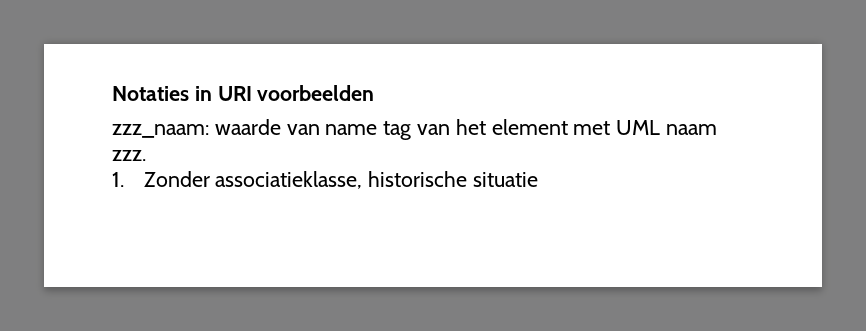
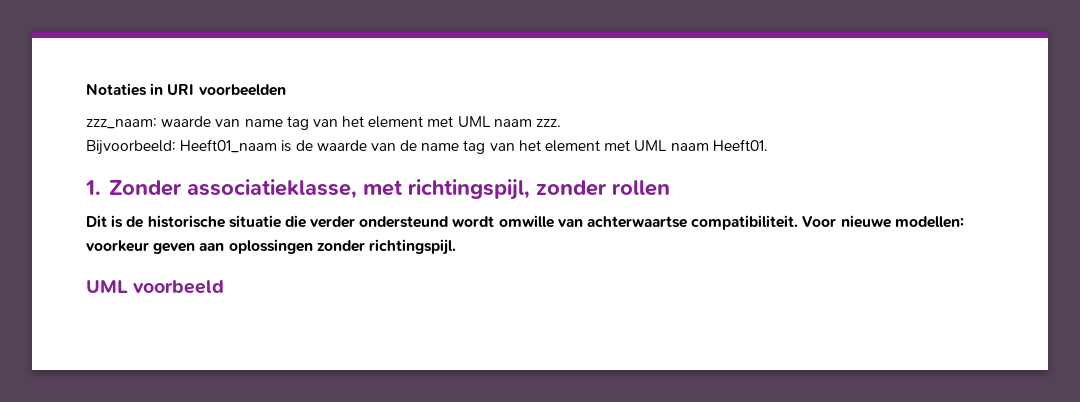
- 1. Zonder associatieklasse, historische situatie
+ Bijvoorbeeld: Heeft01_naam is de waarde van de name tag van het element met UML naam Heeft01.
+ 1. Zonder associatieklasse, met richtingspijl, zonder rollen
+ Dit is de historische situatie die verder ondersteund wordt omwille van achterwaartse compatibiliteit. Voor nieuwe modellen: voorkeur geven aan oplossingen zonder richtingspijl.
+ UML voorbeeld

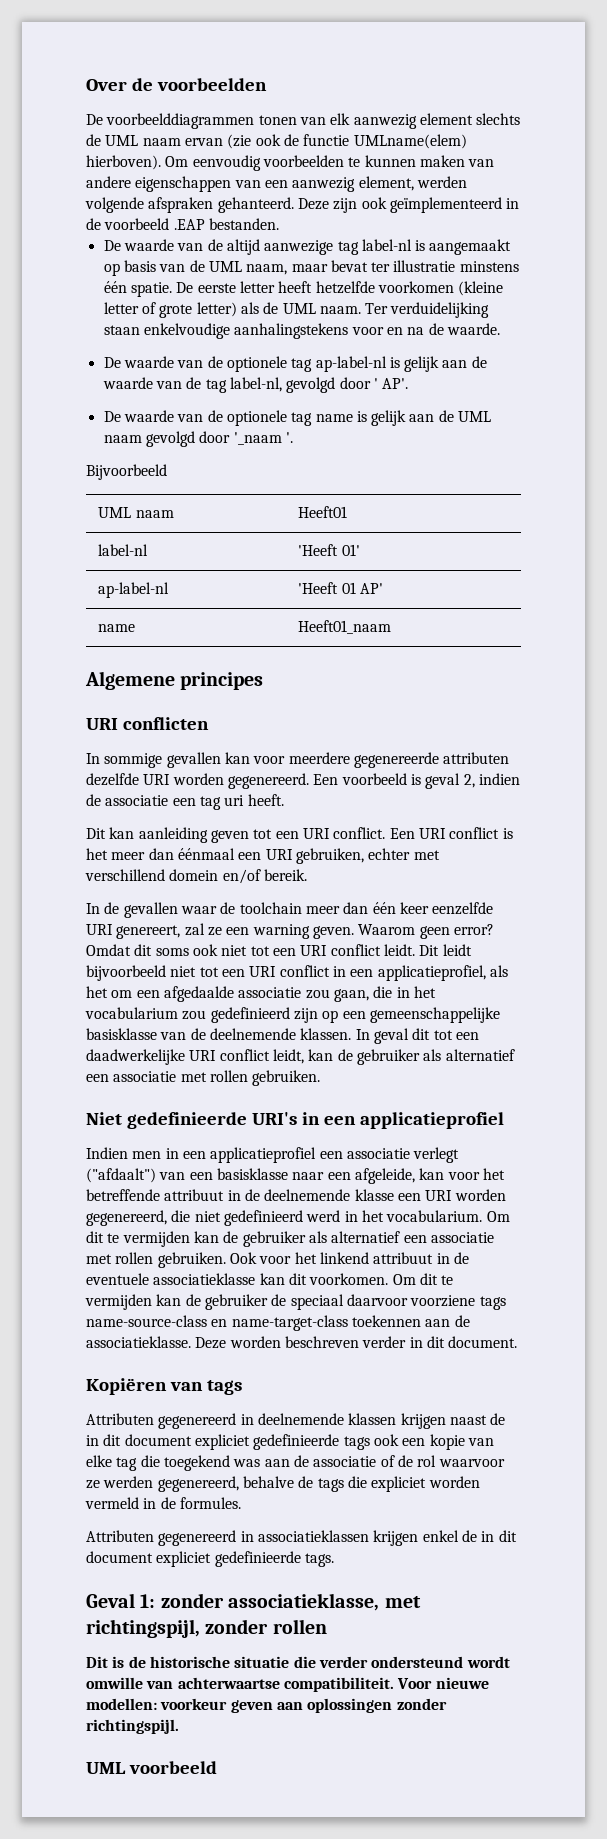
- Notaties in URI voorbeelden
- zzz_naam: waarde van name tag van het element met UML naam zzz.
- Bijvoorbeeld: Heeft01_naam is de waarde van de name tag van het element met UML naam Heeft01.
- 1. Zonder associatieklasse, met richtingspijl, zonder rollen
+ Over de voorbeelden
+ De voorbeelddiagrammen tonen van elk aanwezig element slechts de UML naam ervan (zie ook de functie UMLname(elem) hierboven). Om eenvoudig voorbeelden te kunnen maken van andere eigenschappen van een aanwezig element, werden volgende afspraken gehanteerd. Deze zijn ook geïmplementeerd in de voorbeeld .EAP bestanden.
+ De waarde van de altijd aanwezige tag label-nl is aangemaakt op basis van de UML naam, maar bevat ter illustratie minstens één spatie. De eerste letter heeft hetzelfde voorkomen (kleine letter of grote letter) als de UML naam. Ter verduidelijking staan enkelvoudige aanhalingstekens voor en na de waarde.
+ De waarde van de optionele tag ap-label-nl is gelijk aan de waarde van de tag label-nl, gevolgd door ' AP'.
+ De waarde van de optionele tag name is gelijk aan de UML naam gevolgd door '_naam '.
+ Bijvoorbeeld
+ UML naam | Heeft01
+ label-nl | 'Heeft 01'
+ ap-label-nl | 'Heeft 01 AP'
+ name | Heeft01_naam
+ Algemene principes
+ URI conflicten
+ In sommige gevallen kan voor meerdere gegenereerde attributen dezelfde URI worden gegenereerd. Een voorbeeld is geval 2, indien de associatie een tag uri heeft.
+ Dit kan aanleiding geven tot een URI conflict. Een URI conflict is het meer dan éénmaal een URI gebruiken, echter met verschillend domein en/of bereik.
+ In de gevallen waar de toolchain meer dan één keer eenzelfde URI genereert, zal ze een warning geven. Waarom geen error? Omdat dit soms ook niet tot een URI conflict leidt. Dit leidt bijvoorbeeld niet tot een URI conflict in een applicatieprofiel, als het om een afgedaalde associatie zou gaan, die in het vocabularium zou gedefinieerd zijn op een gemeenschappelijke basisklasse van de deelnemende klassen. In geval dit tot een daadwerkelijke URI conflict leidt, kan de gebruiker als alternatief een associatie met rollen gebruiken.
+ Niet gedefinieerde URI's in een applicatieprofiel
+ Indien men in een applicatieprofiel een associatie verlegt ("afdaalt") van een basisklasse naar een afgeleide, kan voor het betreffende attribuut in de deelnemende klasse een URI worden gegenereerd, die niet gedefinieerd werd in het vocabularium. Om dit te vermijden kan de gebruiker als alternatief een associatie met rollen gebruiken. Ook voor het linkend attribuut in de eventuele associatieklasse kan dit voorkomen. Om dit te vermijden kan de gebruiker de speciaal daarvoor voorziene tags name-source-class en name-target-class toekennen aan de associatieklasse. Deze worden beschreven verder in dit document.
+ Kopiëren van tags
+ Attributen gegenereerd in deelnemende klassen krijgen naast de in dit document expliciet gedefinieerde tags ook een kopie van elke tag die toegekend was aan de associatie of de rol waarvoor ze werden gegenereerd, behalve de tags die expliciet worden vermeld in de formules.
+ Attributen gegenereerd in associatieklassen krijgen enkel de in dit document expliciet gedefinieerde tags.
+ Geval 1: zonder associatieklasse, met richtingspijl, zonder rollen

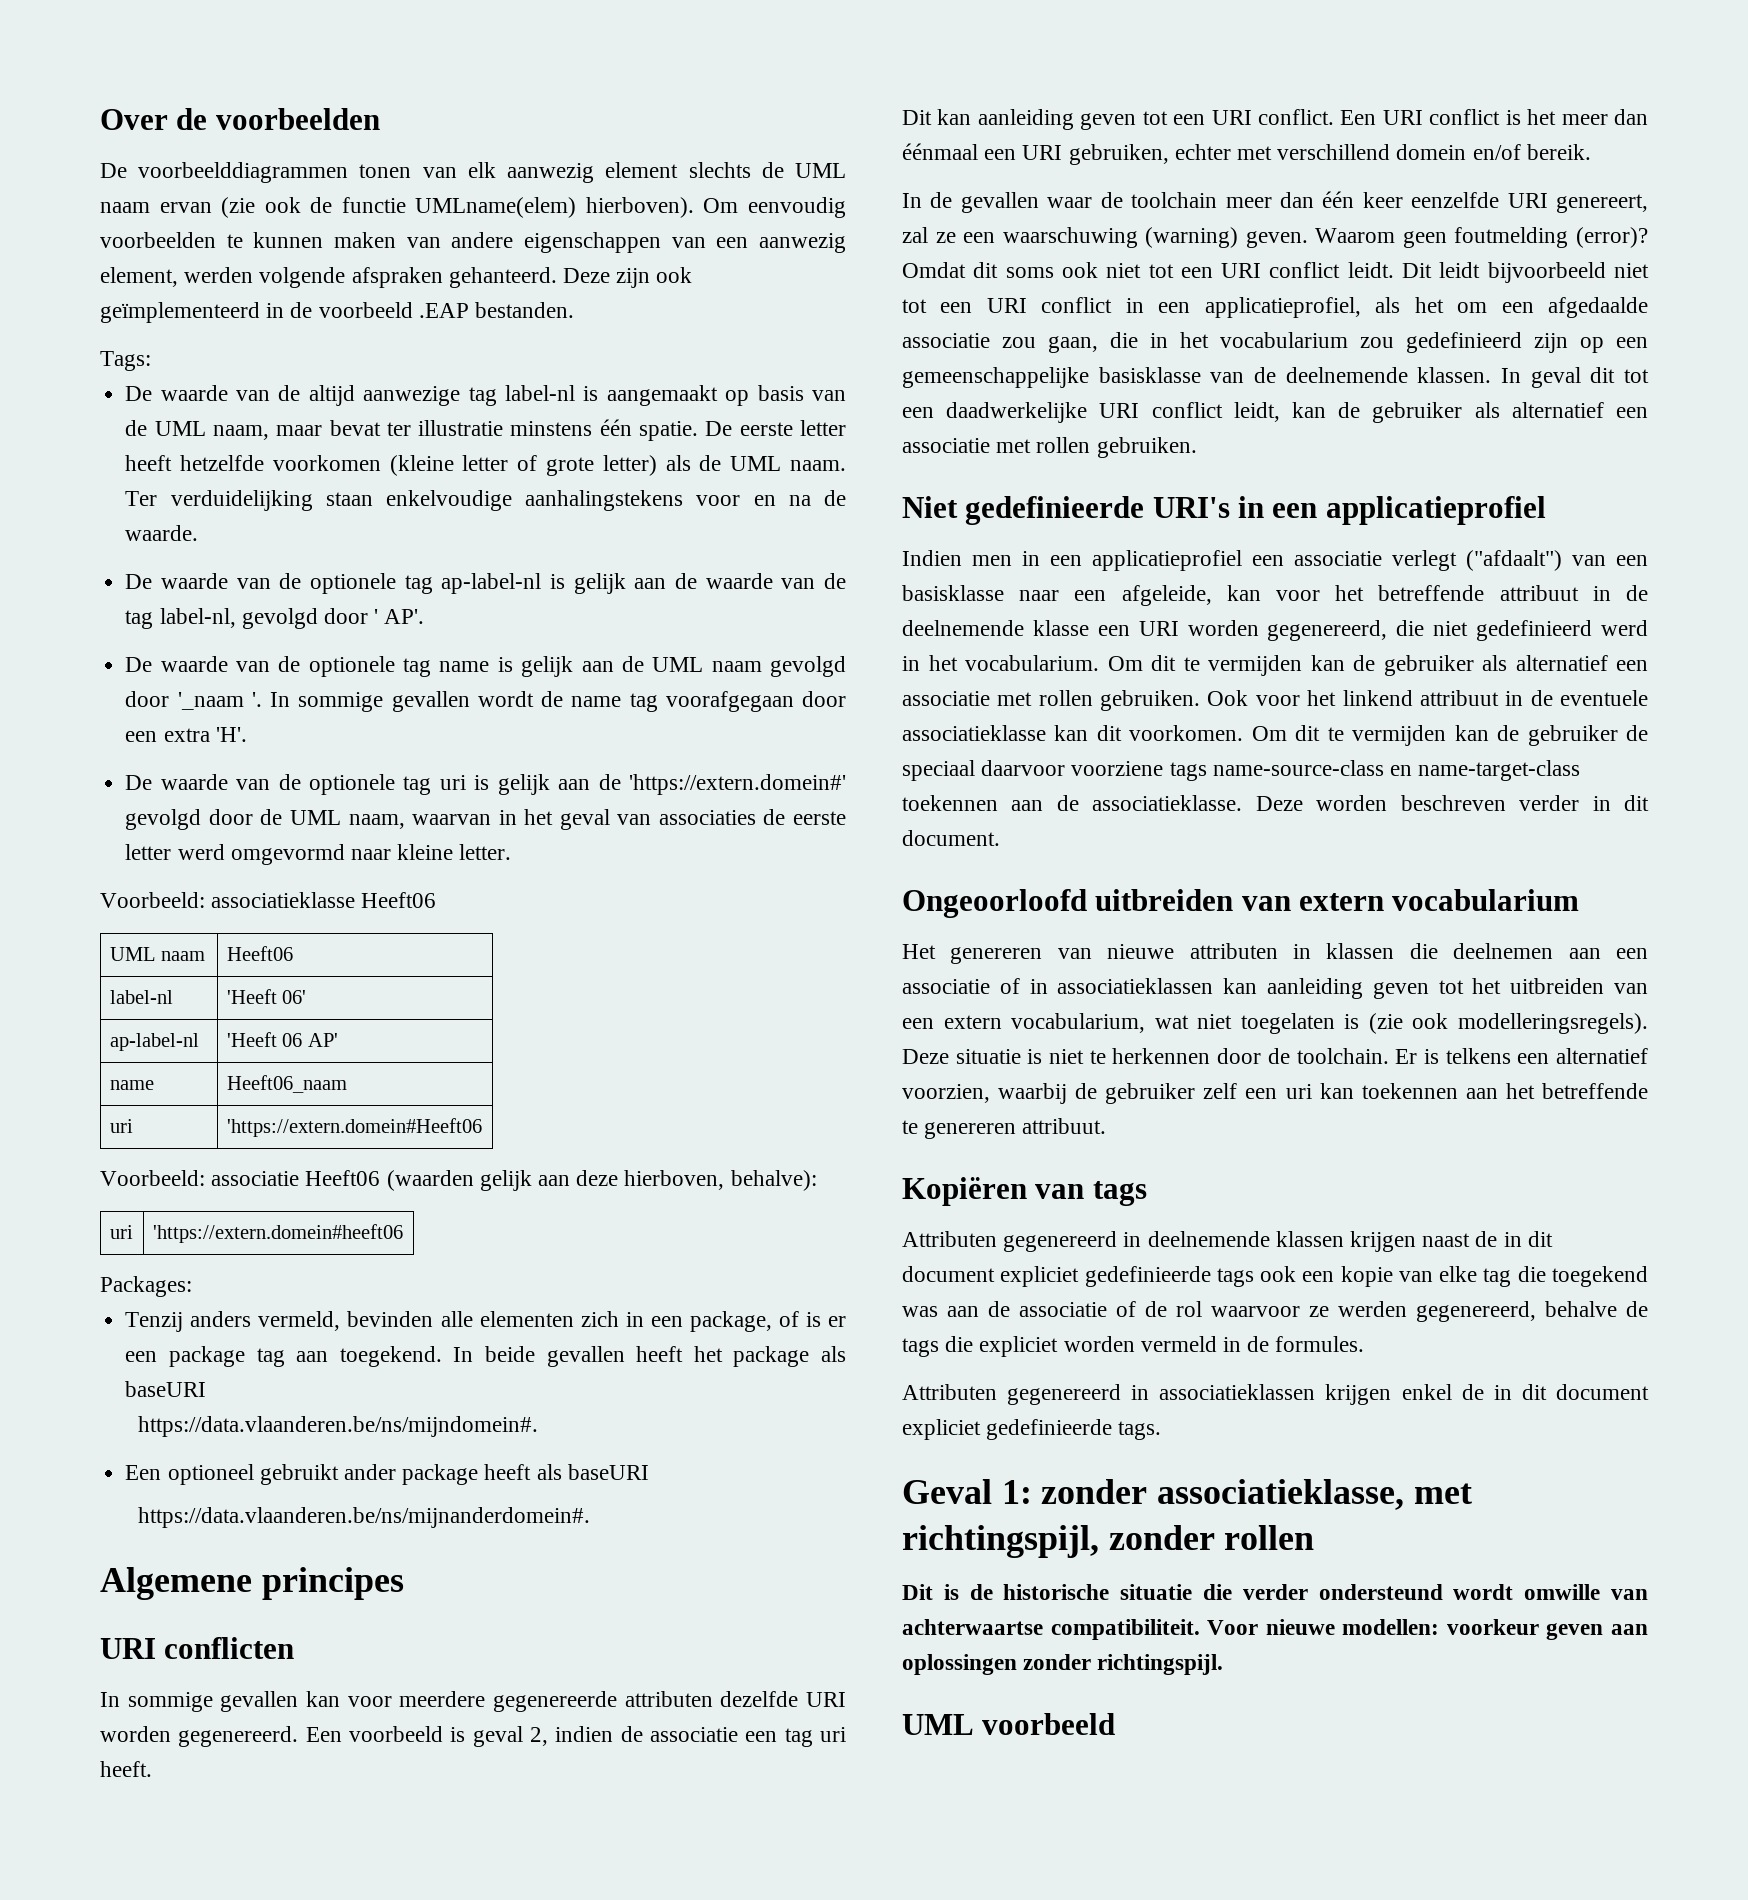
+ Tags:
- De waarde van de optionele tag name is gelijk aan de UML naam gevolgd door '_naam '.
- Bijvoorbeeld
+ De waarde van de optionele tag name is gelijk aan de UML naam gevolgd door '_naam '. In sommige gevallen wordt de name tag voorafgegaan door een extra 'H'.
+ De waarde van de optionele tag uri is gelijk aan de 'https://extern.domein#' gevolgd door de UML naam, waarvan in het geval van associaties de eerste letter werd omgevormd naar kleine letter.
+ Voorbeeld: associatieklasse Heeft06
- UML naam | Heeft01
+ UML naam | Heeft06
- label-nl | 'Heeft 01'
+ label-nl | 'Heeft 06'
- ap-label-nl | 'Heeft 01 AP'
+ ap-label-nl | 'Heeft 06 AP'
- name | Heeft01_naam
+ name | Heeft06_naam
+ uri | 'https://extern.domein#Heeft06
+ Voorbeeld: associatie Heeft06 (waarden gelijk aan deze hierboven, behalve):
+ uri | 'https://extern.domein#heeft06
+ Packages:
+ Tenzij anders vermeld, bevinden alle elementen zich in een package, of is er een package tag aan toegekend. In beide gevallen heeft het package als baseURI
+ https://data.vlaanderen.be/ns/mijndomein#.
+ Een optioneel gebruikt ander package heeft als baseURI
+ https://data.vlaanderen.be/ns/mijnanderdomein#.
- In de gevallen waar de toolchain meer dan één keer eenzelfde URI genereert, zal ze een warning geven.
+ In de gevallen waar de toolchain meer dan één keer eenzelfde URI genereert, zal ze een waarschuwing (warning) geven.
- Waarom geen error?
+ Waarom geen foutmelding (error)?
+ Ongeoorloofd uitbreiden van extern vocabularium
+ Het genereren van nieuwe attributen in klassen die deelnemen aan een associatie of in associatieklassen kan aanleiding geven tot het uitbreiden van een extern vocabularium, wat niet toegelaten is (zie ook modelleringsregels). Deze situatie is niet te herkennen door de toolchain. Er is telkens een alternatief voorzien, waarbij de gebruiker zelf een uri kan toekennen aan het betreffende te genereren attribuut.

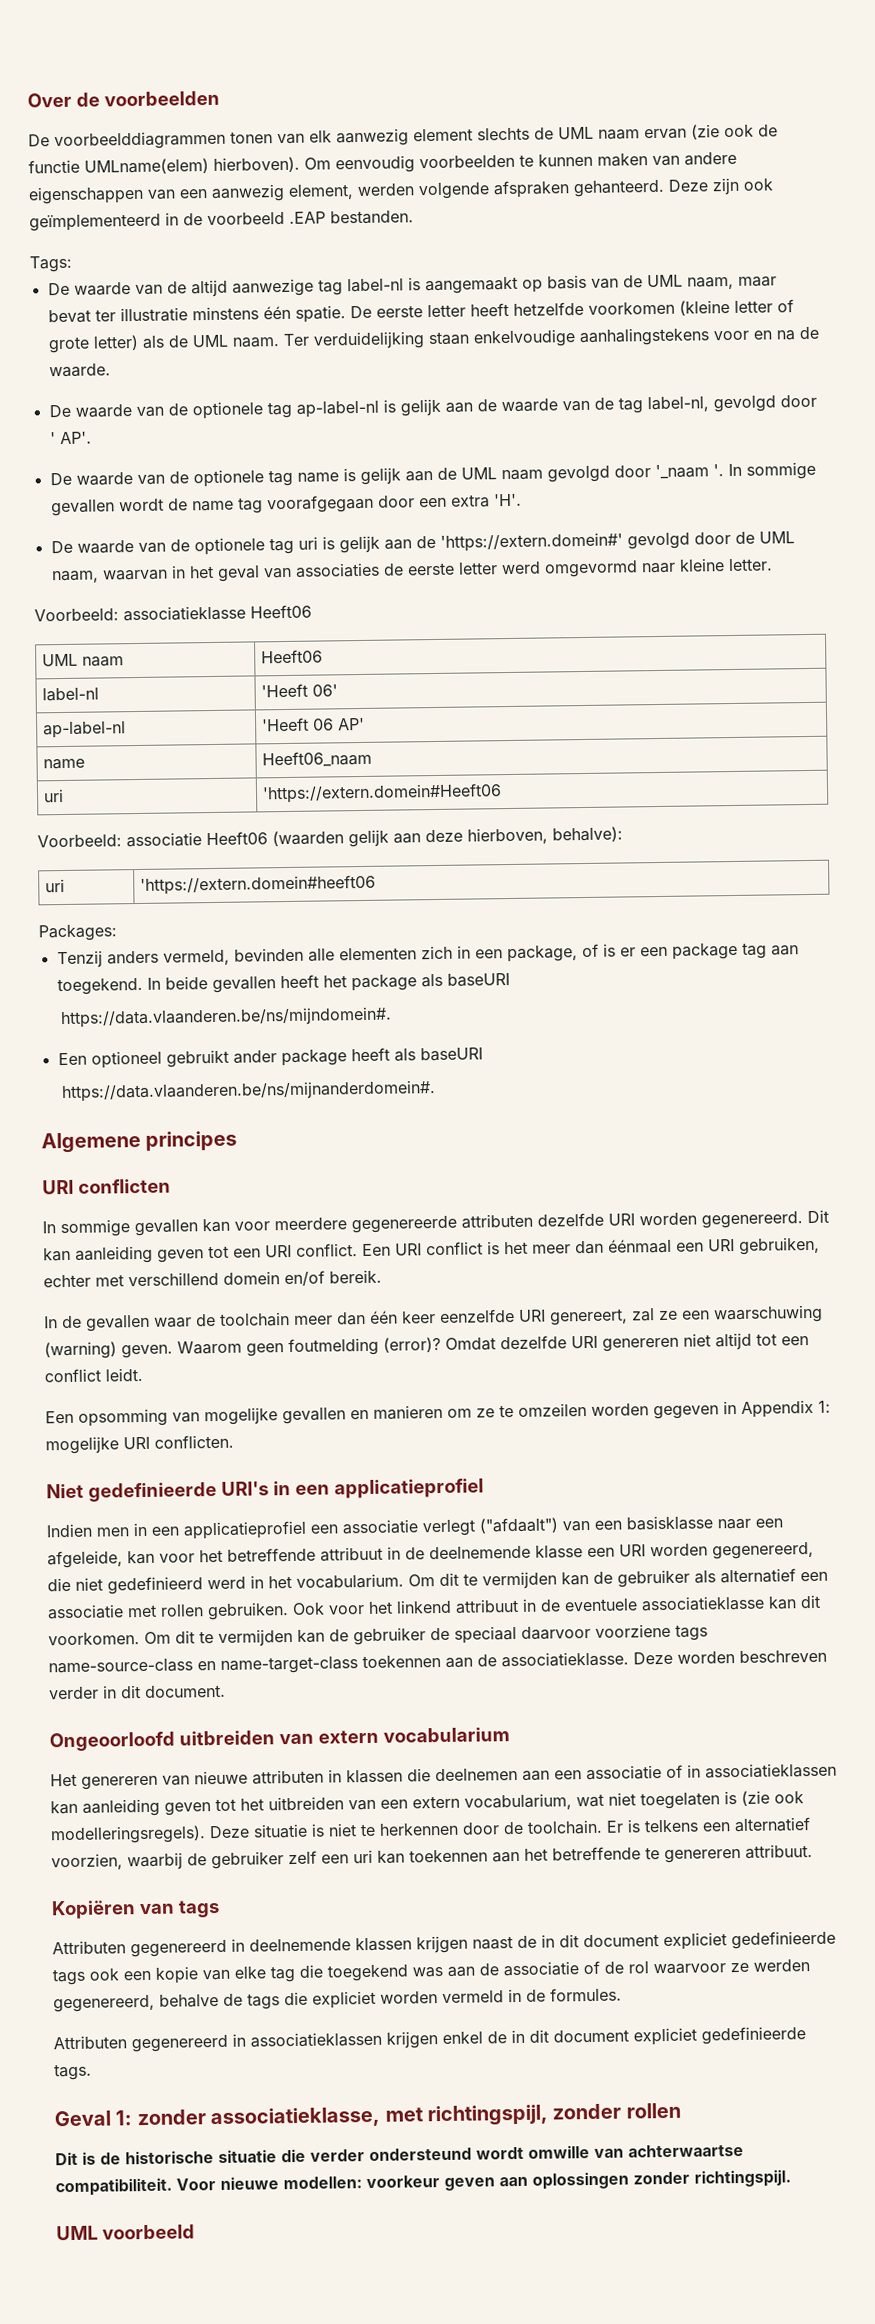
- In sommige gevallen kan voor meerdere gegenereerde attributen dezelfde URI worden gegenereerd. Een voorbeeld is geval 2, indien de associatie een tag uri heeft.
- Dit kan aanleiding geven tot een URI conflict.
+ In sommige gevallen kan voor meerdere gegenereerde attributen dezelfde URI worden gegenereerd. Dit kan aanleiding geven tot een URI conflict.
- Omdat dit soms ook niet tot een URI conflict leidt. Dit leidt bijvoorbeeld niet tot een URI conflict in een applicatieprofiel, als het om een afgedaalde associatie zou gaan, die in het vocabularium zou gedefinieerd zijn op een gemeenschappelijke basisklasse van de deelnemende klassen. In geval dit tot een daadwerkelijke URI conflict leidt, kan de gebruiker als alternatief een associatie met rollen gebruiken.
+ Omdat dezelfde URI genereren niet altijd tot een conflict leidt.
+ Een opsomming van mogelijke gevallen en manieren om ze te omzeilen worden gegeven in Appendix 1: mogelijke URI conflicten.

